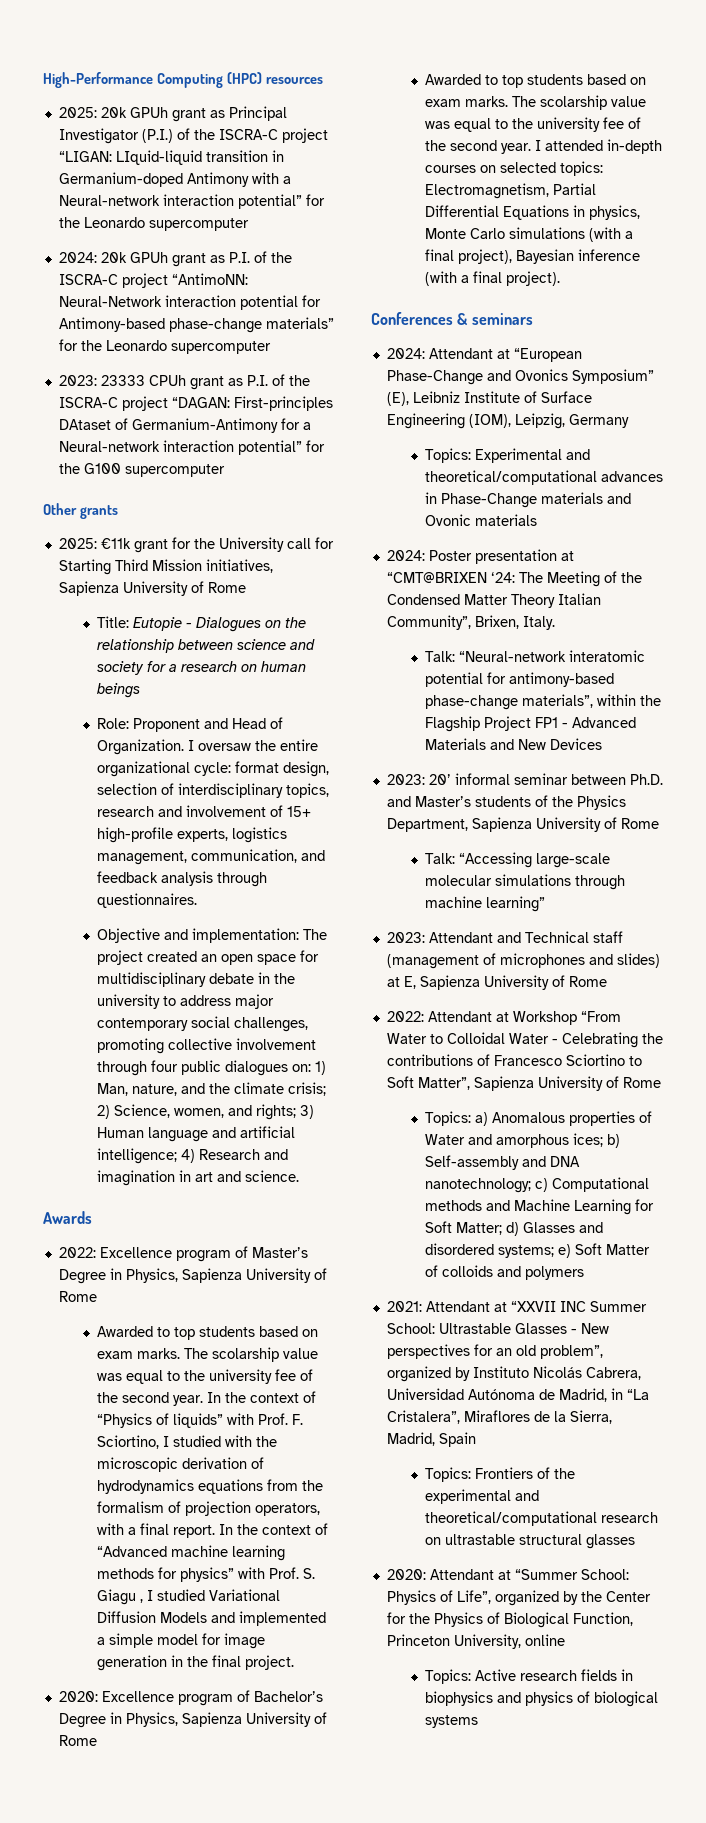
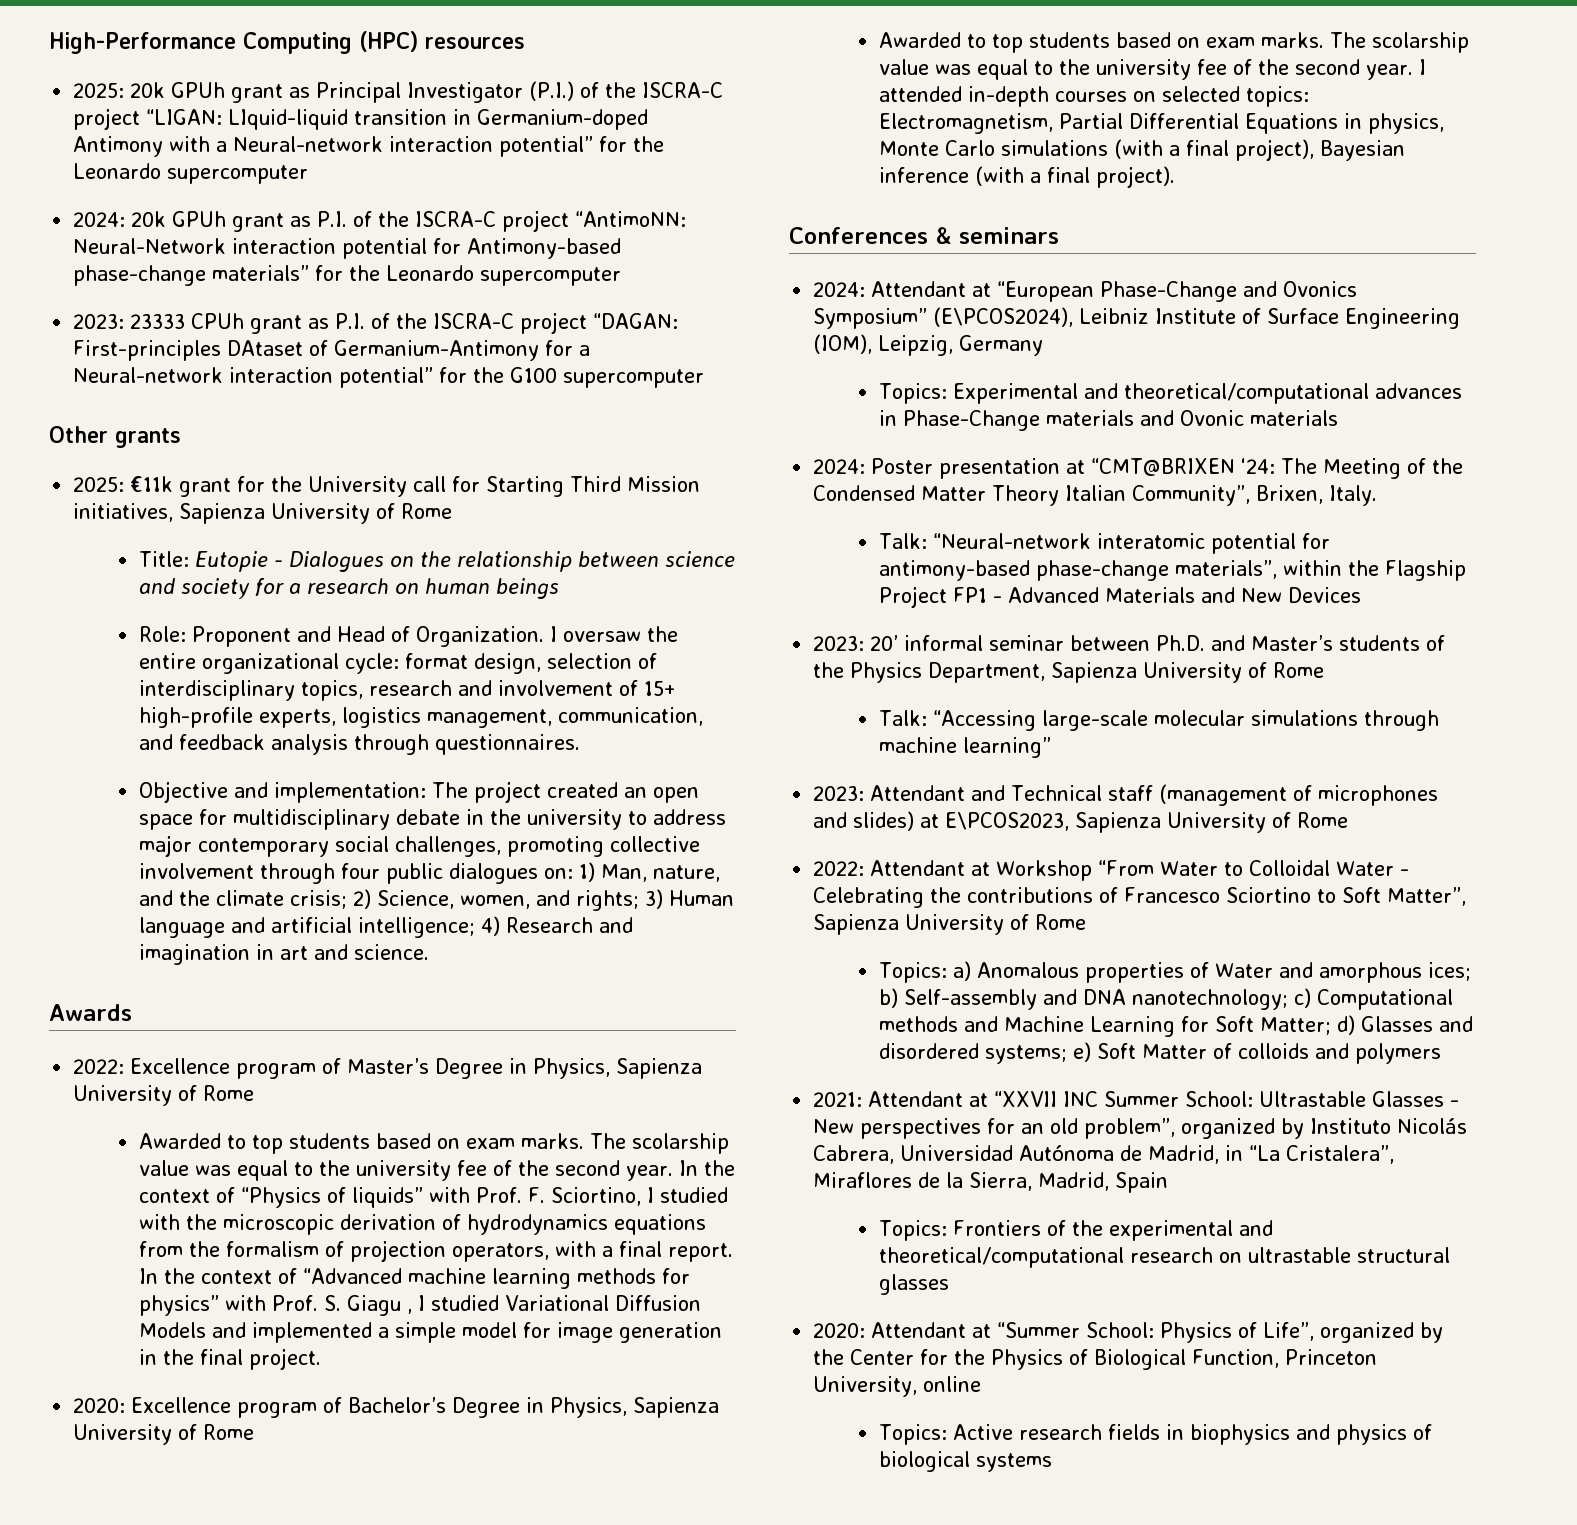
- 2024: Attendant at “European Phase-Change and Ovonics Symposium” (E), Leibniz Institute of Surface Engineering (IOM), Leipzig, Germany
+ 2024: Attendant at “European Phase-Change and Ovonics Symposium” (E\PCOS2024), Leibniz Institute of Surface Engineering (IOM), Leipzig, Germany
- 2023: Attendant and Technical staff (management of microphones and slides) at E, Sapienza University of Rome
+ 2023: Attendant and Technical staff (management of microphones and slides) at E\PCOS2023, Sapienza University of Rome

